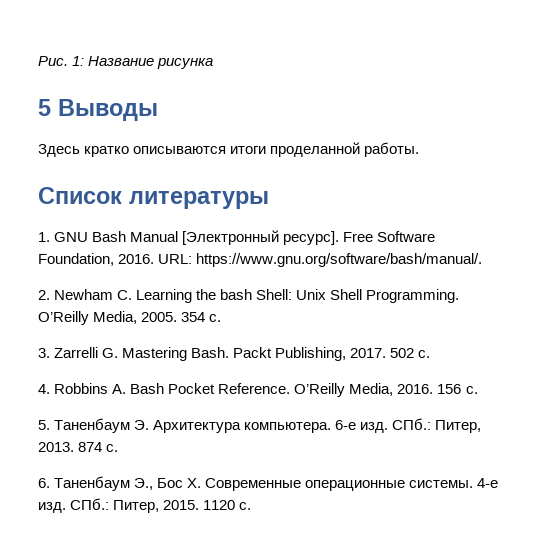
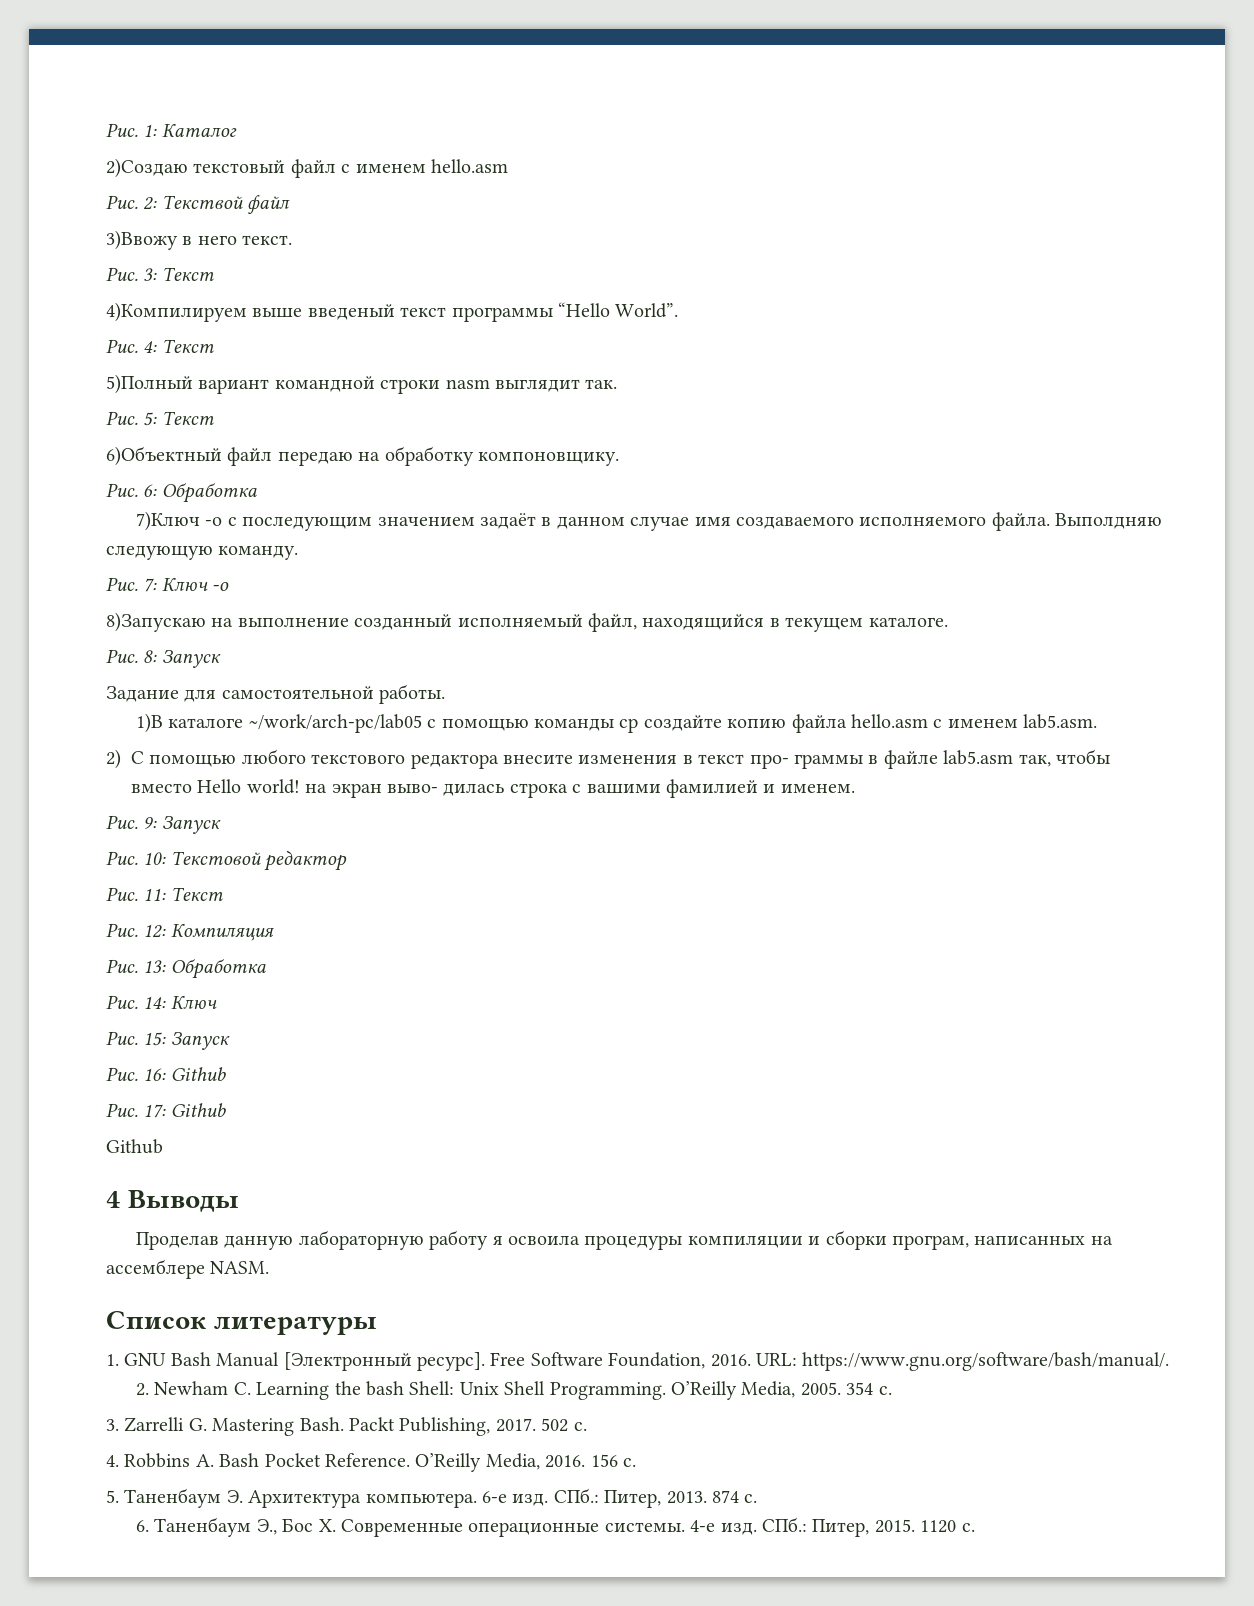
- Рис. 1: Название рисунка
- 5 Выводы
- Здесь кратко описываются итоги проделанной работы.
+ Рис. 1: Каталог
+ 2)Создаю текстовый файл с именем hello.asm
+ Рис. 2: Текствой файл
+ 3)Ввожу в него текст.
+ Рис. 3: Текст
+ 4)Компилируем выше введеный текст программы “Hello World”.
+ Рис. 4: Текст
+ 5)Полный вариант командной строки nasm выглядит так.
+ Рис. 5: Текст
+ 6)Объектный файл передаю на обработку компоновщику.
+ Рис. 6: Обработка
+ 7)Ключ -o с последующим значением задаёт в данном случае имя создаваемого исполняемого файла. Выполдняю следующую команду.
+ Рис. 7: Ключ -о
+ 8)Запускаю на выполнение созданный исполняемый файл, находящийся в текущем каталоге.
+ Рис. 8: Запуск
+ Задание для самостоятельной работы.
+ 1)В каталоге ~/work/arch-pc/lab05 с помощью команды cp создайте копию файла hello.asm с именем lab5.asm.
+ 2) С помощью любого текстового редактора внесите изменения в текст про- граммы в файле lab5.asm так, чтобы вместо Hello world! на экран выво- дилась строка с вашими фамилией и именем.
+ Рис. 9: Запуск
+ Рис. 10: Текстовой редактор
+ Рис. 11: Текст
+ Рис. 12: Компиляция
+ Рис. 13: Обработка
+ Рис. 14: Ключ
+ Рис. 15: Запуск
+ Рис. 16: Github
+ Рис. 17: Github
+ Github
+ 4 Выводы
+ Проделав данную лабораторную работу я освоила процедуры компиляции и сборки програм, написанных на ассемблере NASM.

